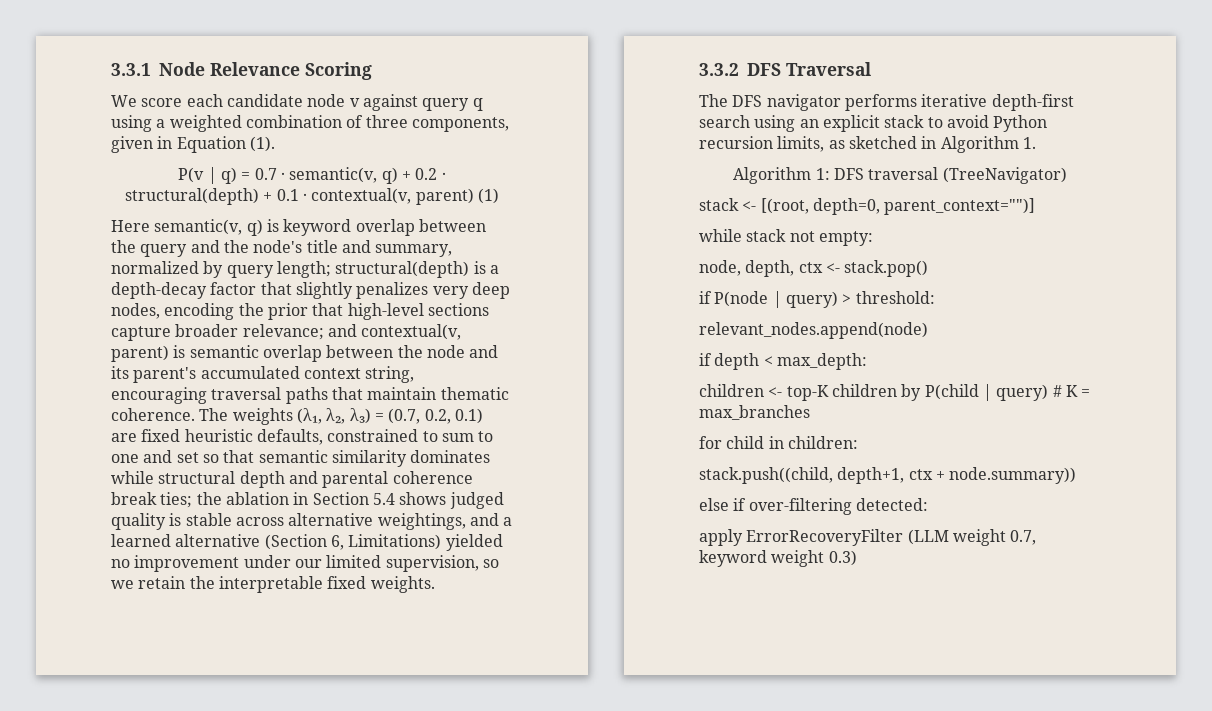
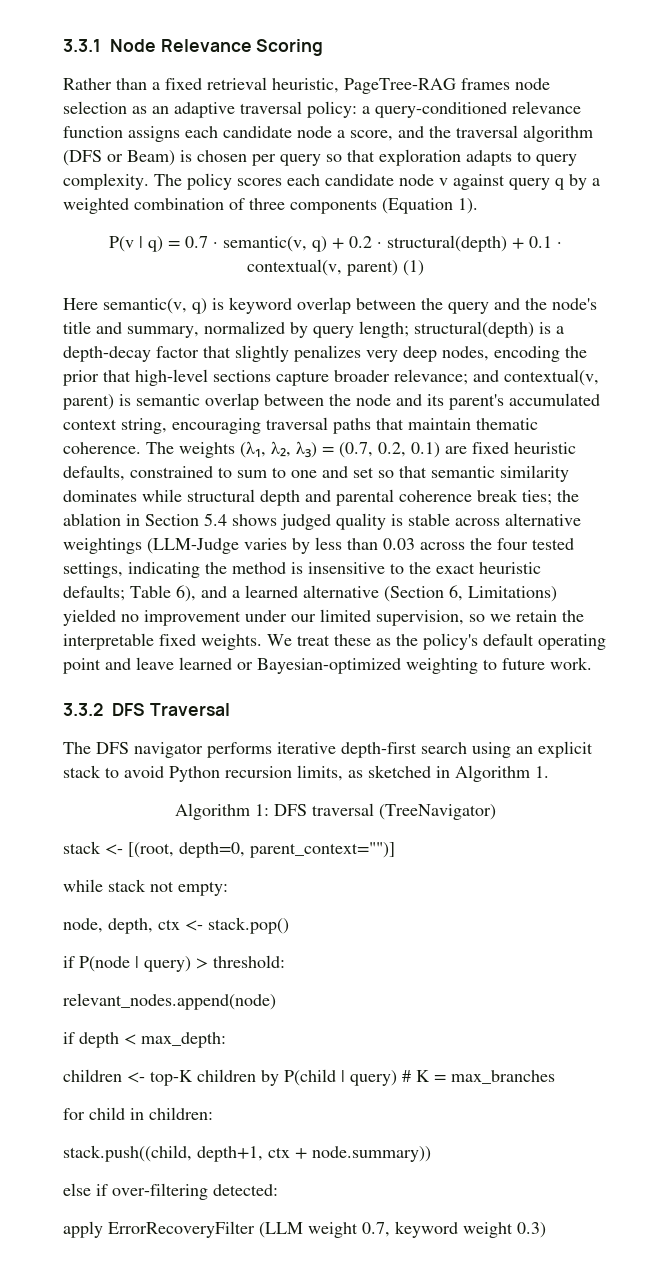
- We score each candidate node v against query q using a weighted combination of three components, given in Equation (1).
+ Rather than a fixed retrieval heuristic, PageTree-RAG frames node selection as an adaptive traversal policy: a query-conditioned relevance function assigns each candidate node a score, and the traversal algorithm (DFS or Beam) is chosen per query so that exploration adapts to query complexity. The policy scores each candidate node v against query q by a weighted combination of three components (Equation 1).
- the ablation in Section 5.4 shows judged quality is stable across alternative weightings, and a learned alternative (Section 6, Limitations) yielded no improvement under our limited supervision, so we retain the interpretable fixed weights.
+ the ablation in Section 5.4 shows judged quality is stable across alternative weightings (LLM-Judge varies by less than 0.03 across the four tested settings, indicating the method is insensitive to the exact heuristic defaults; Table 6), and a learned alternative (Section 6, Limitations) yielded no improvement under our limited supervision, so we retain the interpretable fixed weights. We treat these as the policy's default operating point and leave learned or Bayesian-optimized weighting to future work.

